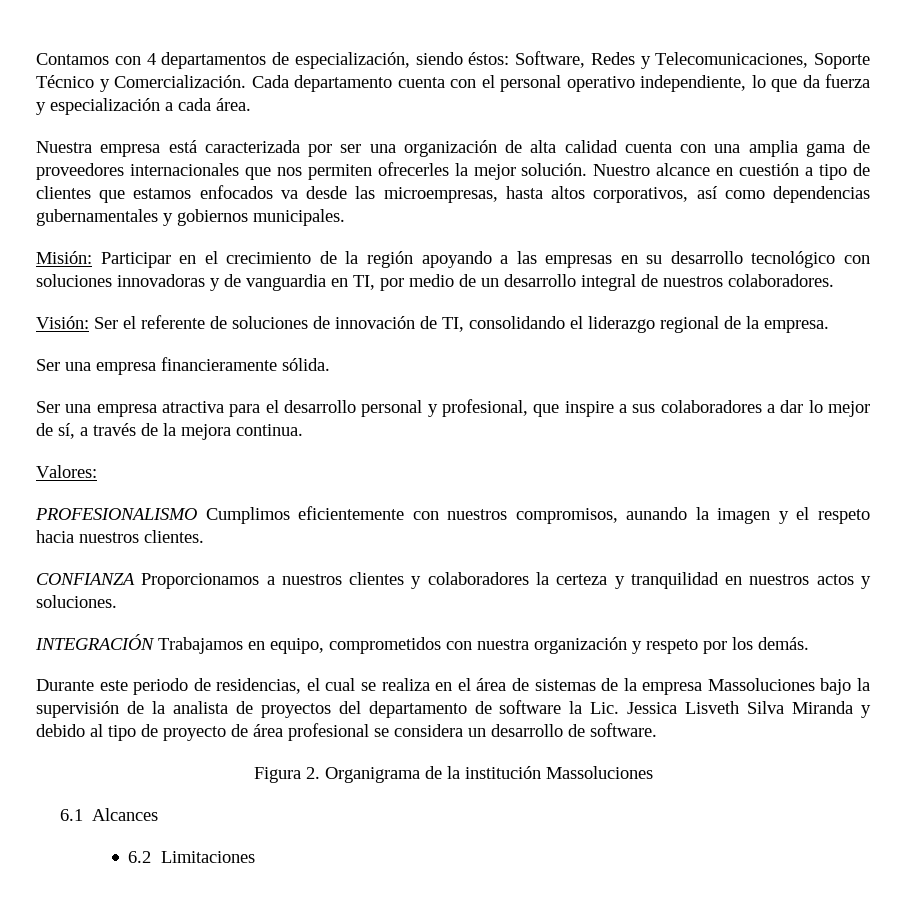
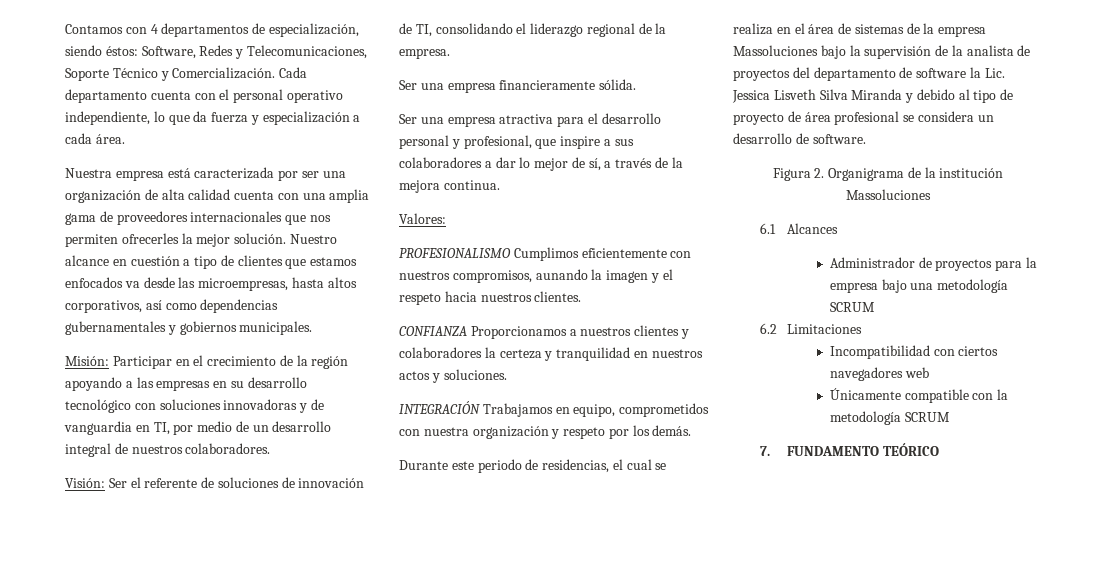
+ Administrador de proyectos para la empresa bajo una metodología SCRUM
  6.2 Limitaciones
+ Incompatibilidad con ciertos navegadores web
+ Únicamente compatible con la metodología SCRUM
+ 7. FUNDAMENTO TEÓRICO

